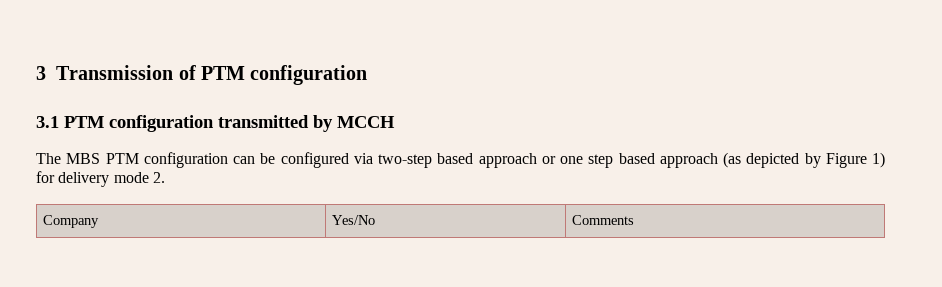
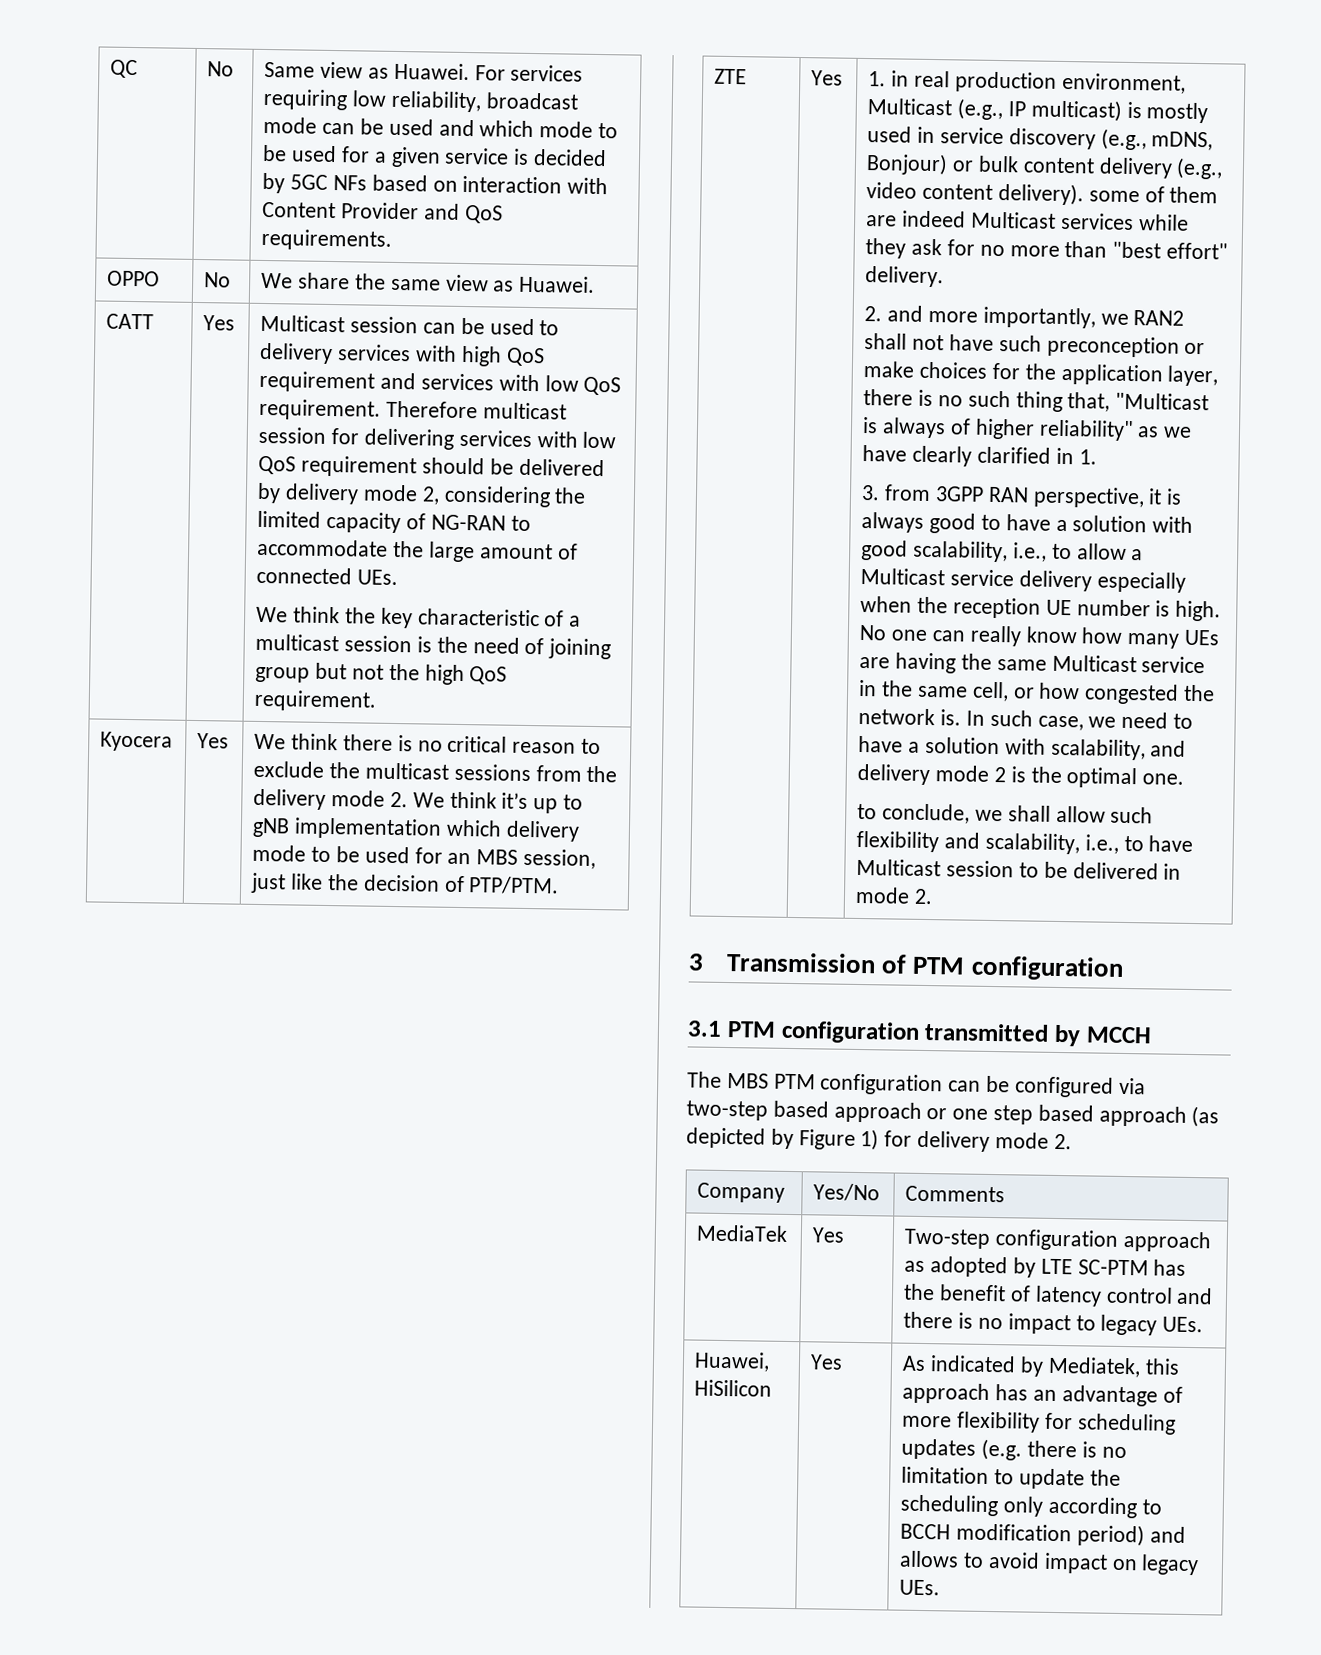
+ QC | No | Same view as Huawei. For services requiring low reliability, broadcast mode can be used and which mode to be used for a given service is decided by 5GC NFs based on interaction with Content Provider and QoS requirements.
+ OPPO | No | We share the same view as Huawei.
+ CATT | Yes | Multicast session can be used to delivery services with high QoS requirement and services with low QoS requirement. Therefore multicast session for delivering services with low QoS requirement should be delivered by delivery mode 2, considering the limited capacity of NG-RAN to accommodate the large amount of connected UEs.
+ We think the key characteristic of a multicast session is the need of joining group but not the high QoS requirement.
+ Kyocera | Yes | We think there is no critical reason to exclude the multicast sessions from the delivery mode 2. We think it’s up to gNB implementation which delivery mode to be used for an MBS session, just like the decision of PTP/PTM.
+ ZTE | Yes | 1. in real production environment, Multicast (e.g., IP multicast) is mostly used in service discovery (e.g., mDNS, Bonjour) or bulk content delivery (e.g., video content delivery). some of them are indeed Multicast services while they ask for no more than "best effort" delivery.
+ 2. and more importantly, we RAN2 shall not have such preconception or make choices for the application layer, there is no such thing that, "Multicast is always of higher reliability" as we have clearly clarified in 1.
+ 3. from 3GPP RAN perspective, it is always good to have a solution with good scalability, i.e., to allow a Multicast service delivery especially when the reception UE number is high. No one can really know how many UEs are having the same Multicast service in the same cell, or how congested the network is. In such case, we need to have a solution with scalability, and delivery mode 2 is the optimal one.
+ to conclude, we shall allow such flexibility and scalability, i.e., to have Multicast session to be delivered in mode 2.
+ MediaTek | Yes | Two-step configuration approach as adopted by LTE SC-PTM has the benefit of latency control and there is no impact to legacy UEs.
+ Huawei, HiSilicon | Yes | As indicated by Mediatek, this approach has an advantage of more flexibility for scheduling updates (e.g. there is no limitation to update the scheduling only according to BCCH modification period) and allows to avoid impact on legacy UEs.

